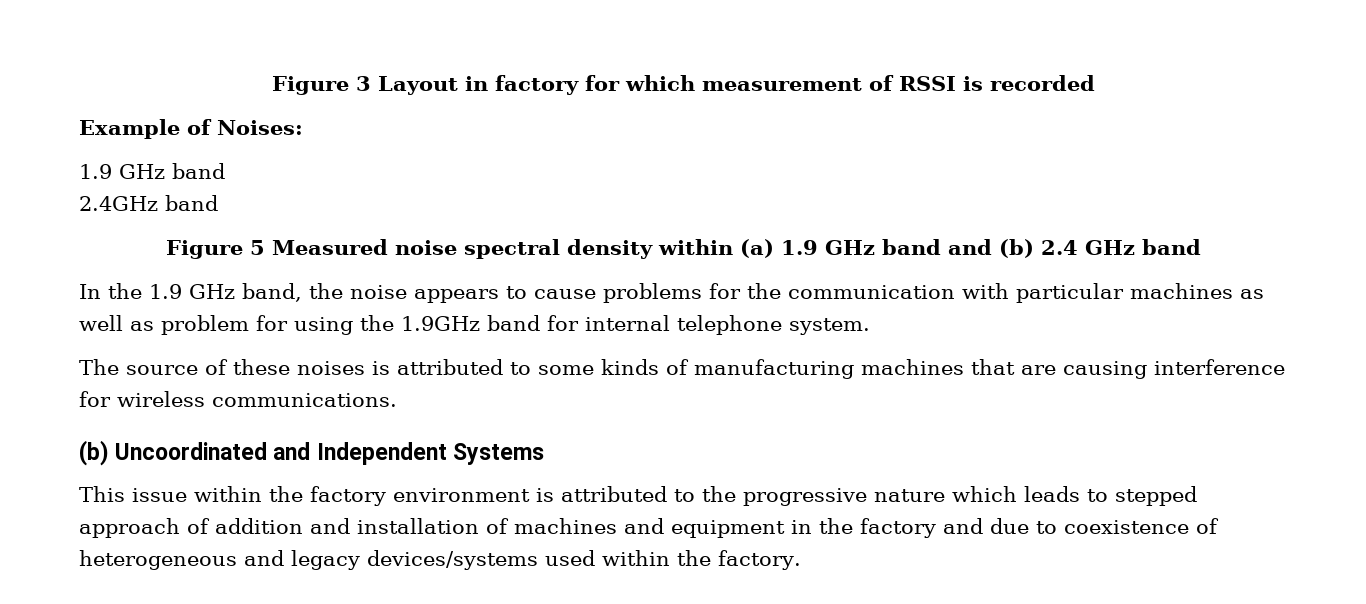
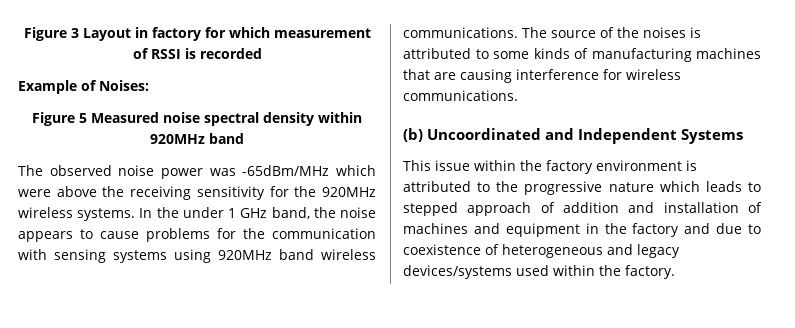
  Example of Noises:
- 1.9 GHz band
- 2.4GHz band
- Figure 5 Measured noise spectral density within (a) 1.9 GHz band and (b) 2.4 GHz band
- In the 1.9 GHz band, the noise appears to cause problems for the communication with particular machines as well as problem for using the 1.9GHz band for internal telephone system.
- The source of these noises is attributed to some kinds of manufacturing machines that are causing interference for wireless communications.
+ Figure 5 Measured noise spectral density within 920MHz band
+ The observed noise power was -65dBm/MHz which were above the receiving sensitivity for the 920MHz wireless systems. In the under 1 GHz band, the noise appears to cause problems for the communication with sensing systems using 920MHz band wireless communications. The source of the noises is attributed to some kinds of manufacturing machines that are causing interference for wireless communications.

